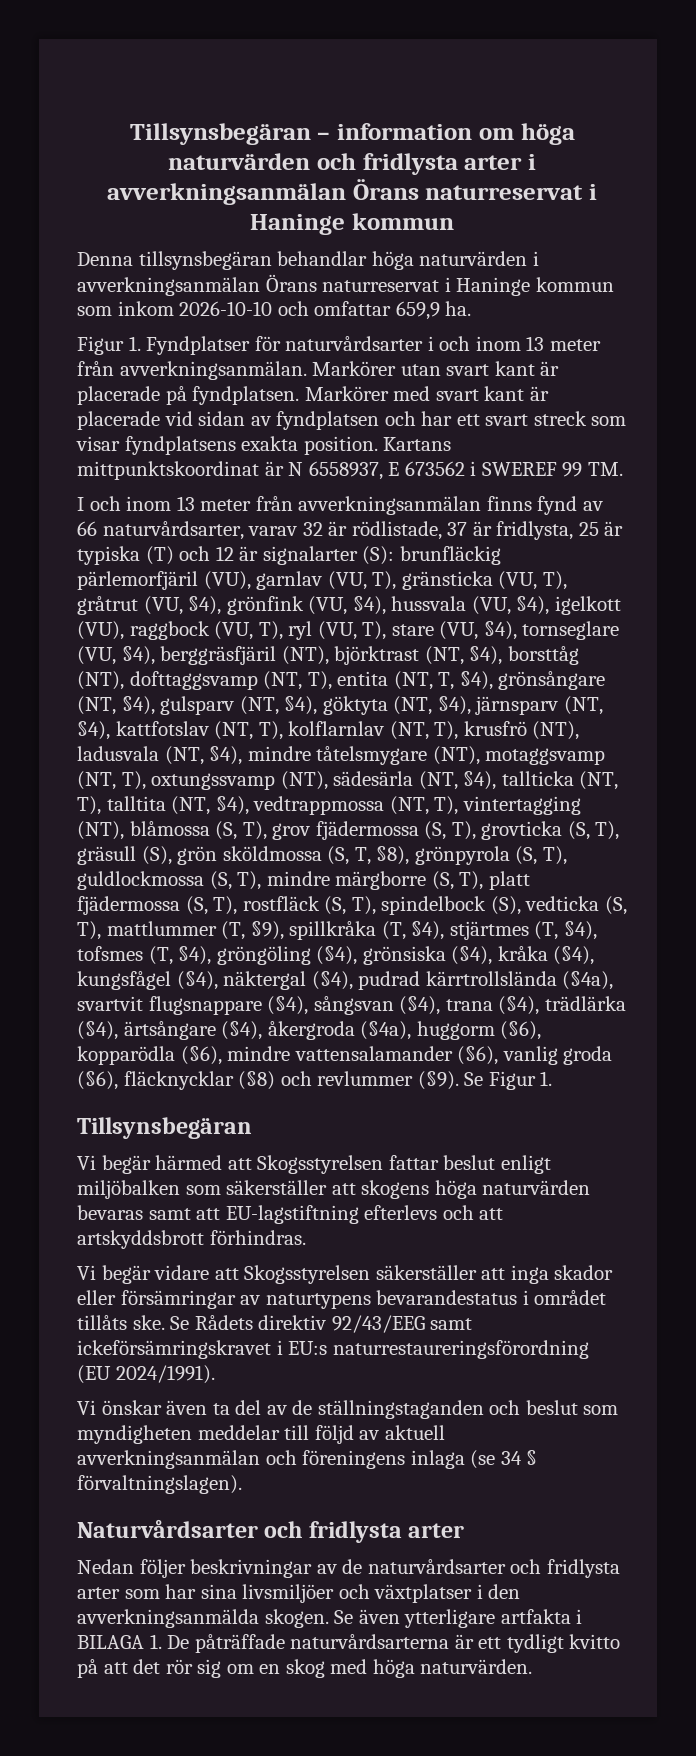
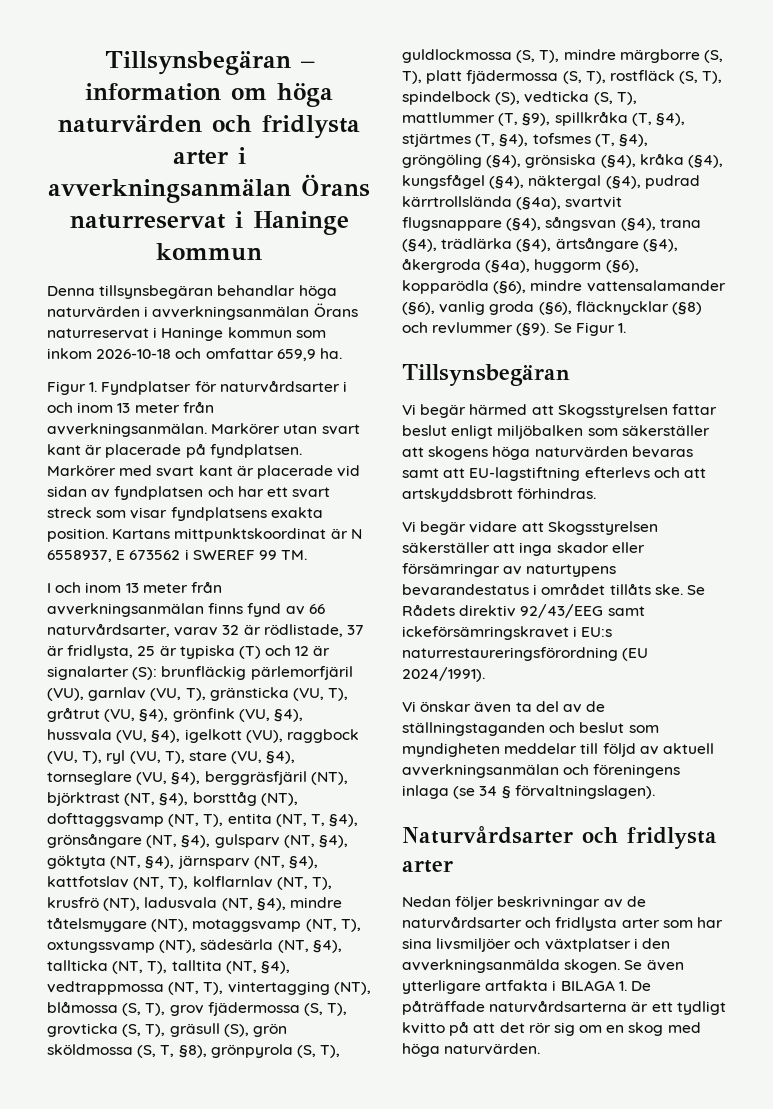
- Denna tillsynsbegäran behandlar höga naturvärden i avverkningsanmälan Örans naturreservat i Haninge kommun som inkom 2026-10-10 och omfattar 659,9 ha.
+ Denna tillsynsbegäran behandlar höga naturvärden i avverkningsanmälan Örans naturreservat i Haninge kommun som inkom 2026-10-18 och omfattar 659,9 ha.

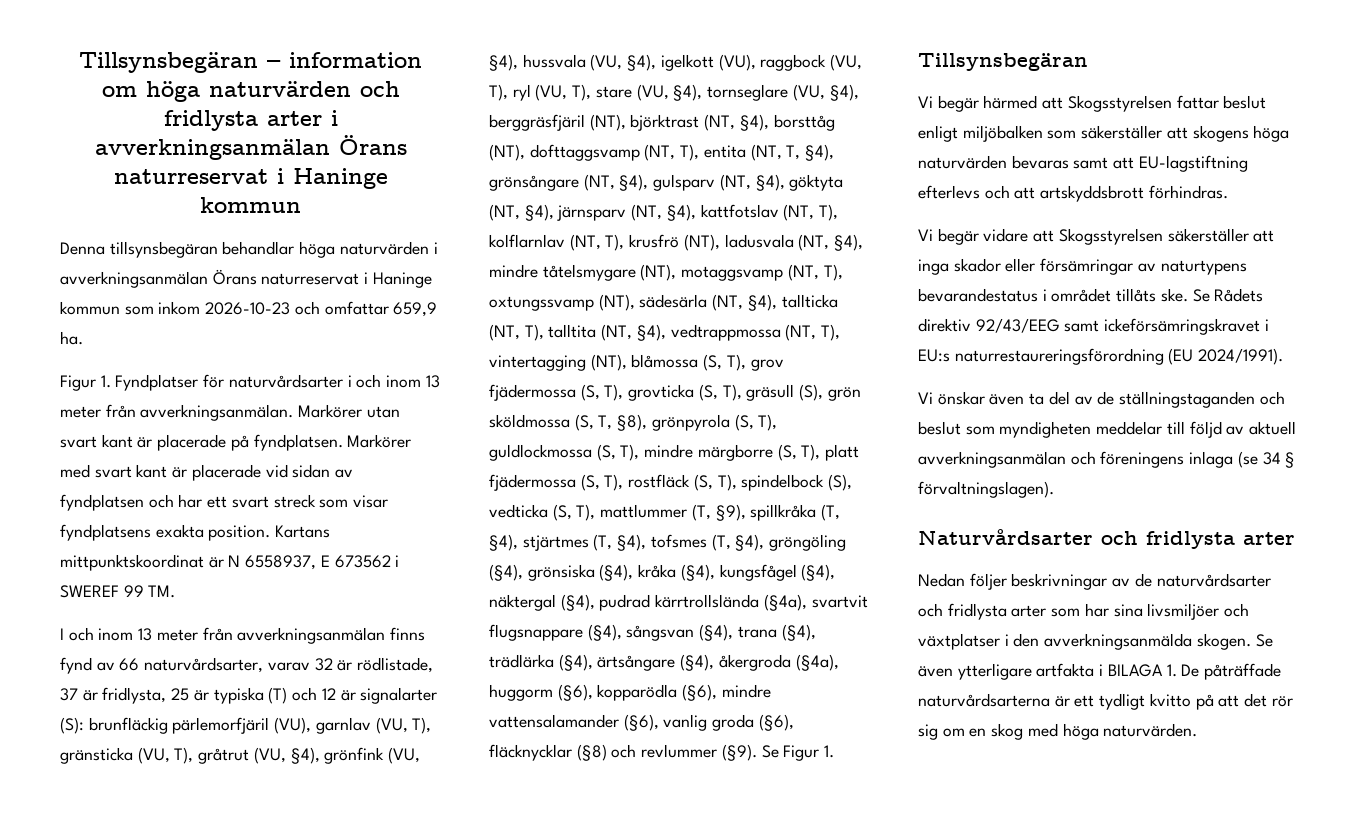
- Denna tillsynsbegäran behandlar höga naturvärden i avverkningsanmälan Örans naturreservat i Haninge kommun som inkom 2026-10-18 och omfattar 659,9 ha.
+ Denna tillsynsbegäran behandlar höga naturvärden i avverkningsanmälan Örans naturreservat i Haninge kommun som inkom 2026-10-23 och omfattar 659,9 ha.

